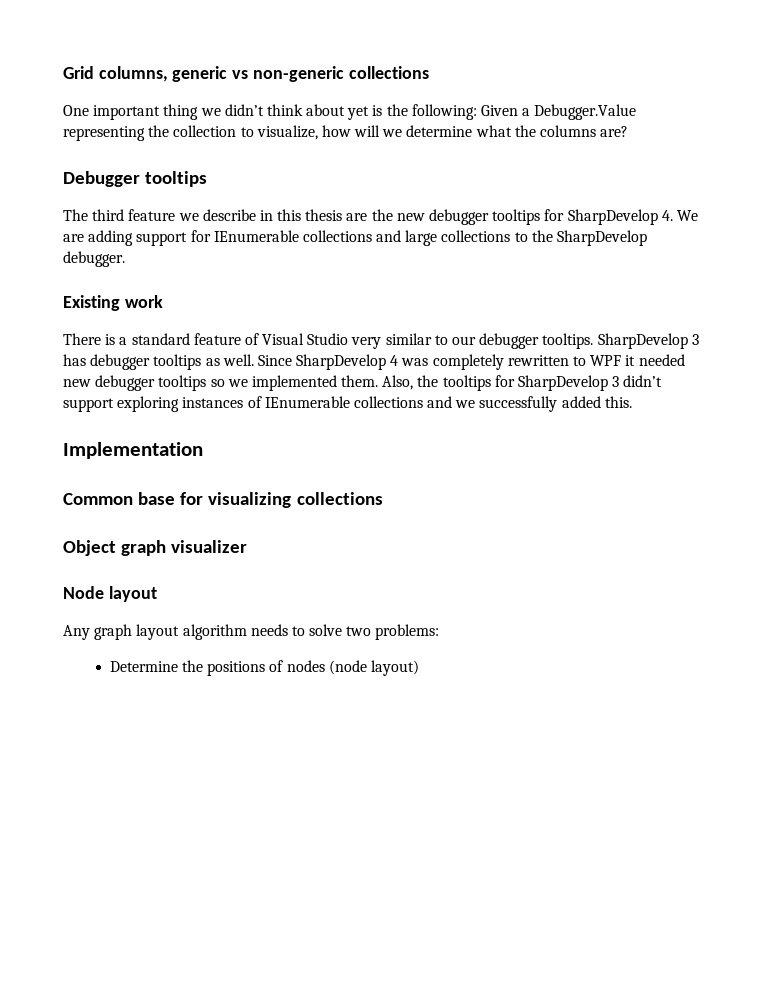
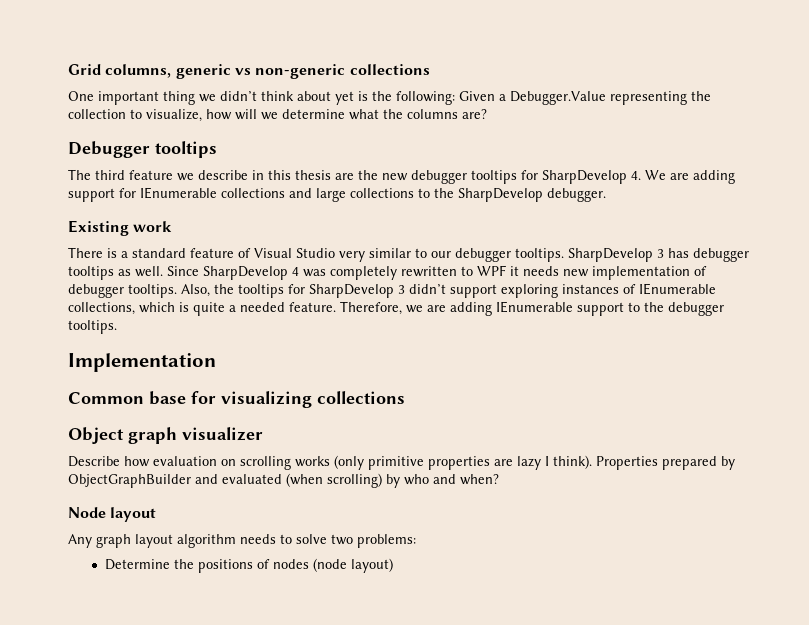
- Since SharpDevelop 4 was completely rewritten to WPF it needed new debugger tooltips so we implemented them.
+ Since SharpDevelop 4 was completely rewritten to WPF it needs new implementation of debugger tooltips.
- Also, the tooltips for SharpDevelop 3 didn’t support exploring instances of IEnumerable collections and we successfully added this.
+ Also, the tooltips for SharpDevelop 3 didn’t support exploring instances of IEnumerable collections, which is quite a needed feature. Therefore, we are adding IEnumerable support to the debugger tooltips.
+ Describe how evaluation on scrolling works (only primitive properties are lazy I think). Properties prepared by ObjectGraphBuilder and evaluated (when scrolling) by who and when?

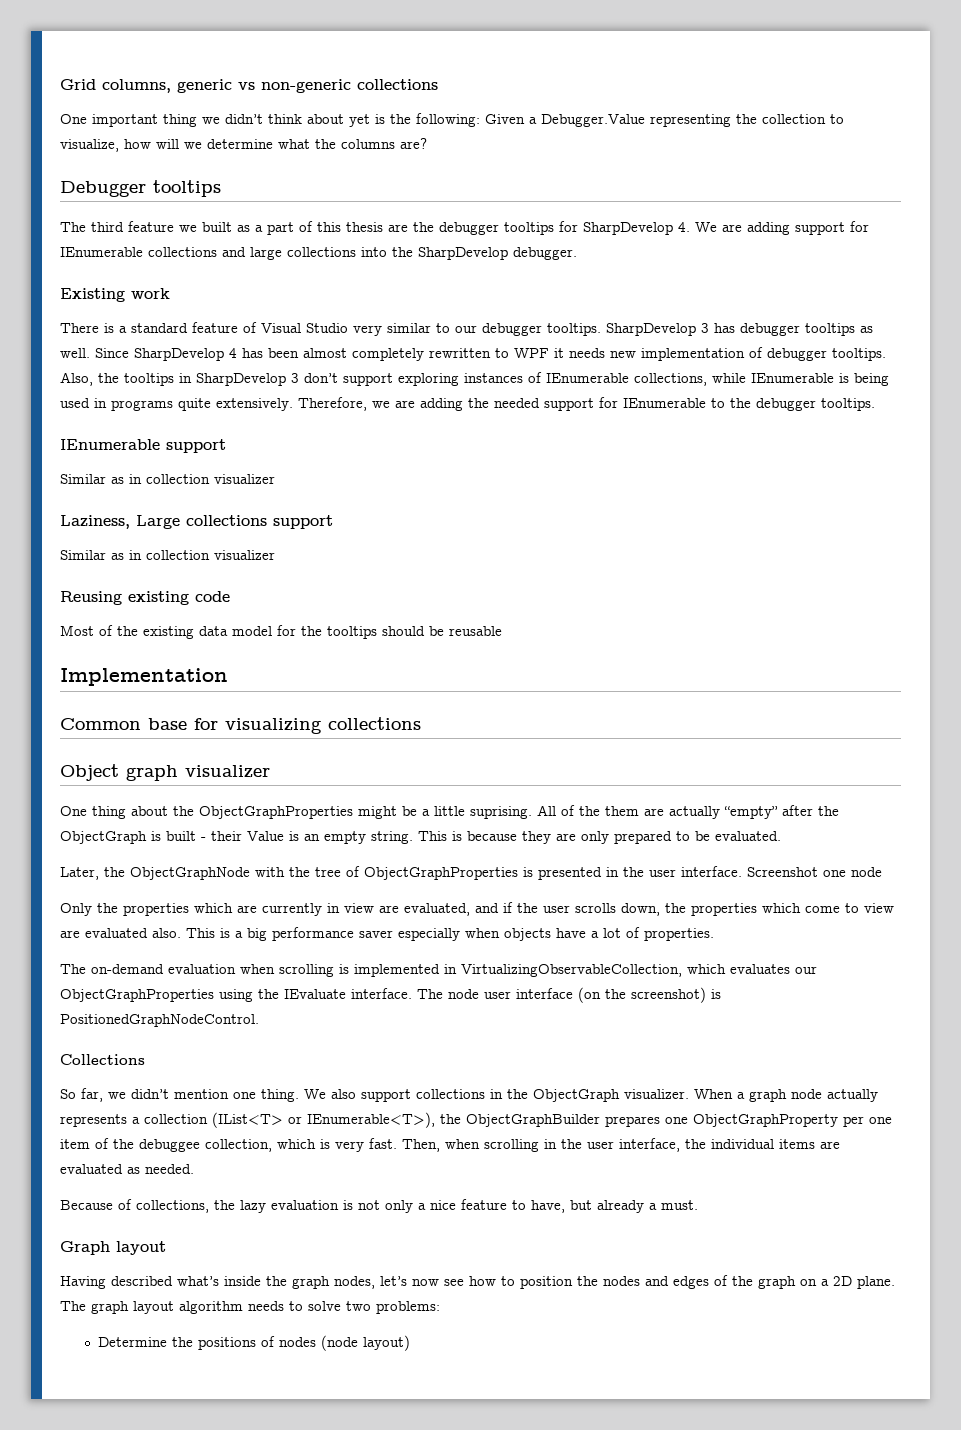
- The third feature we describe in this thesis are the new debugger tooltips for SharpDevelop 4. We are adding support for IEnumerable collections and large collections to the SharpDevelop debugger.
+ The third feature we built as a part of this thesis are the debugger tooltips for SharpDevelop 4. We are adding support for IEnumerable collections and large collections into the SharpDevelop debugger.
- Since SharpDevelop 4 was completely rewritten to WPF it needs new implementation of debugger tooltips.
+ Since SharpDevelop 4 has been almost completely rewritten to WPF it needs new implementation of debugger tooltips.
- Also, the tooltips for SharpDevelop 3 didn’t support exploring instances of IEnumerable collections, which is quite a needed feature. Therefore, we are adding IEnumerable support to the debugger tooltips.
+ Also, the tooltips in SharpDevelop 3 don’t support exploring instances of IEnumerable collections, while IEnumerable is being used in programs quite extensively. Therefore, we are adding the needed support for IEnumerable to the debugger tooltips.
+ IEnumerable support
+ Similar as in collection visualizer
+ Laziness, Large collections support
+ Similar as in collection visualizer
+ Reusing existing code
+ Most of the existing data model for the tooltips should be reusable
- Describe how evaluation on scrolling works (only primitive properties are lazy I think). Properties prepared by ObjectGraphBuilder and evaluated (when scrolling) by who and when?
- Node layout
- Any graph layout algorithm needs to solve two problems:
+ One thing about the ObjectGraphProperties might be a little suprising. All of the them are actually “empty” after the ObjectGraph is built - their Value is an empty string. This is because they are only prepared to be evaluated.
+ Later, the ObjectGraphNode with the tree of ObjectGraphProperties is presented in the user interface. Screenshot one node
+ Only the properties which are currently in view are evaluated, and if the user scrolls down, the properties which come to view are evaluated also. This is a big performance saver especially when objects have a lot of properties.
+ The on-demand evaluation when scrolling is implemented in VirtualizingObservableCollection, which evaluates our ObjectGraphProperties using the IEvaluate interface. The node user interface (on the screenshot) is PositionedGraphNodeControl.
+ Collections
+ So far, we didn’t mention one thing. We also support collections in the ObjectGraph visualizer. When a graph node actually represents a collection (IList<T> or IEnumerable<T>), the ObjectGraphBuilder prepares one ObjectGraphProperty per one item of the debuggee collection, which is very fast. Then, when scrolling in the user interface, the individual items are evaluated as needed.
+ Because of collections, the lazy evaluation is not only a nice feature to have, but already a must.
+ Graph layout
+ Having described what’s inside the graph nodes, let’s now see how to position the nodes and edges of the graph on a 2D plane. The graph layout algorithm needs to solve two problems:

